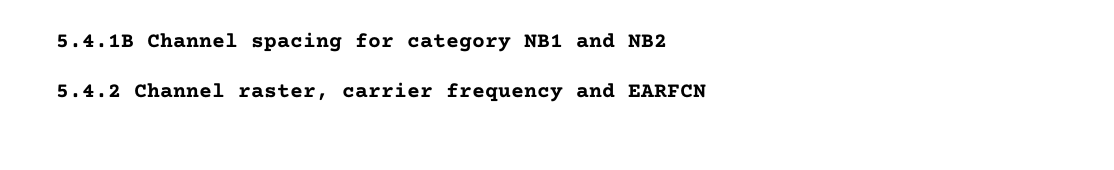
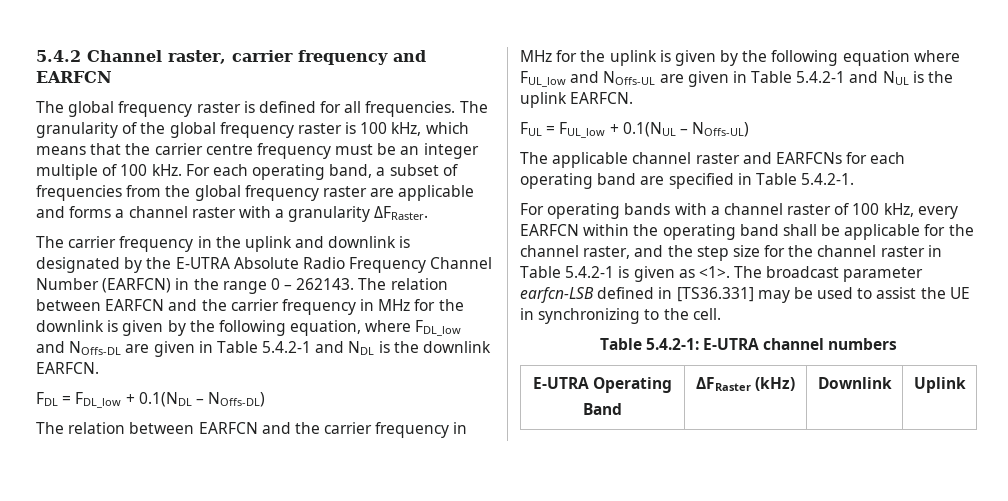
- 5.4.1B Channel spacing for category NB1 and NB2
+ The global frequency raster is defined for all frequencies. The granularity of the global frequency raster is 100 kHz, which means that the carrier centre frequency must be an integer multiple of 100 kHz. For each operating band, a subset of frequencies from the global frequency raster are applicable and forms a channel raster with a granularity ΔFRaster.
+ The carrier frequency in the uplink and downlink is designated by the E-UTRA Absolute Radio Frequency Channel Number (EARFCN) in the range 0 – 262143. The relation between EARFCN and the carrier frequency in MHz for the downlink is given by the following equation, where FDL_low and NOffs-DL are given in Table 5.4.2-1 and NDL is the downlink EARFCN.
+ FDL = FDL_low + 0.1(NDL – NOffs-DL)
+ The relation between EARFCN and the carrier frequency in MHz for the uplink is given by the following equation where FUL_low and NOffs-UL are given in Table 5.4.2-1 and NUL is the uplink EARFCN.
+ FUL = FUL_low + 0.1(NUL – NOffs-UL)
+ The applicable channel raster and EARFCNs for each operating band are specified in Table 5.4.2-1.
+ For operating bands with a channel raster of 100 kHz, every EARFCN within the operating band shall be applicable for the channel raster, and the step size for the channel raster in Table 5.4.2-1 is given as <1>. The broadcast parameter earfcn-LSB defined in [TS36.331] may be used to assist the UE in synchronizing to the cell.
+ Table 5.4.2-1: E-UTRA channel numbers
+ E-UTRA Operating
+ Band | ΔFRaster (kHz) | Downlink | Uplink

